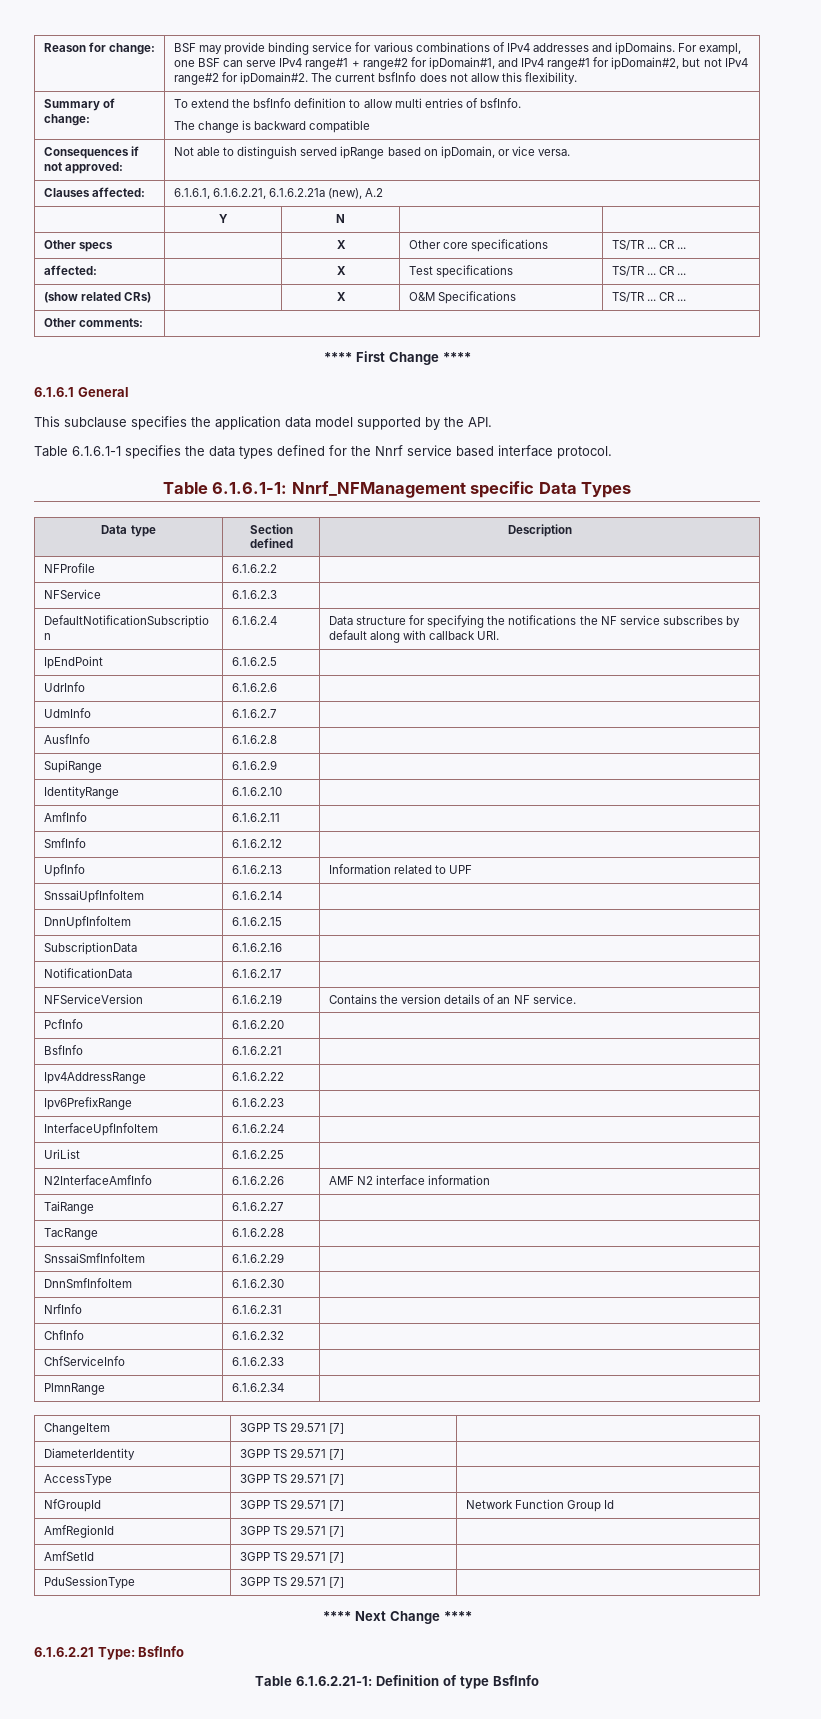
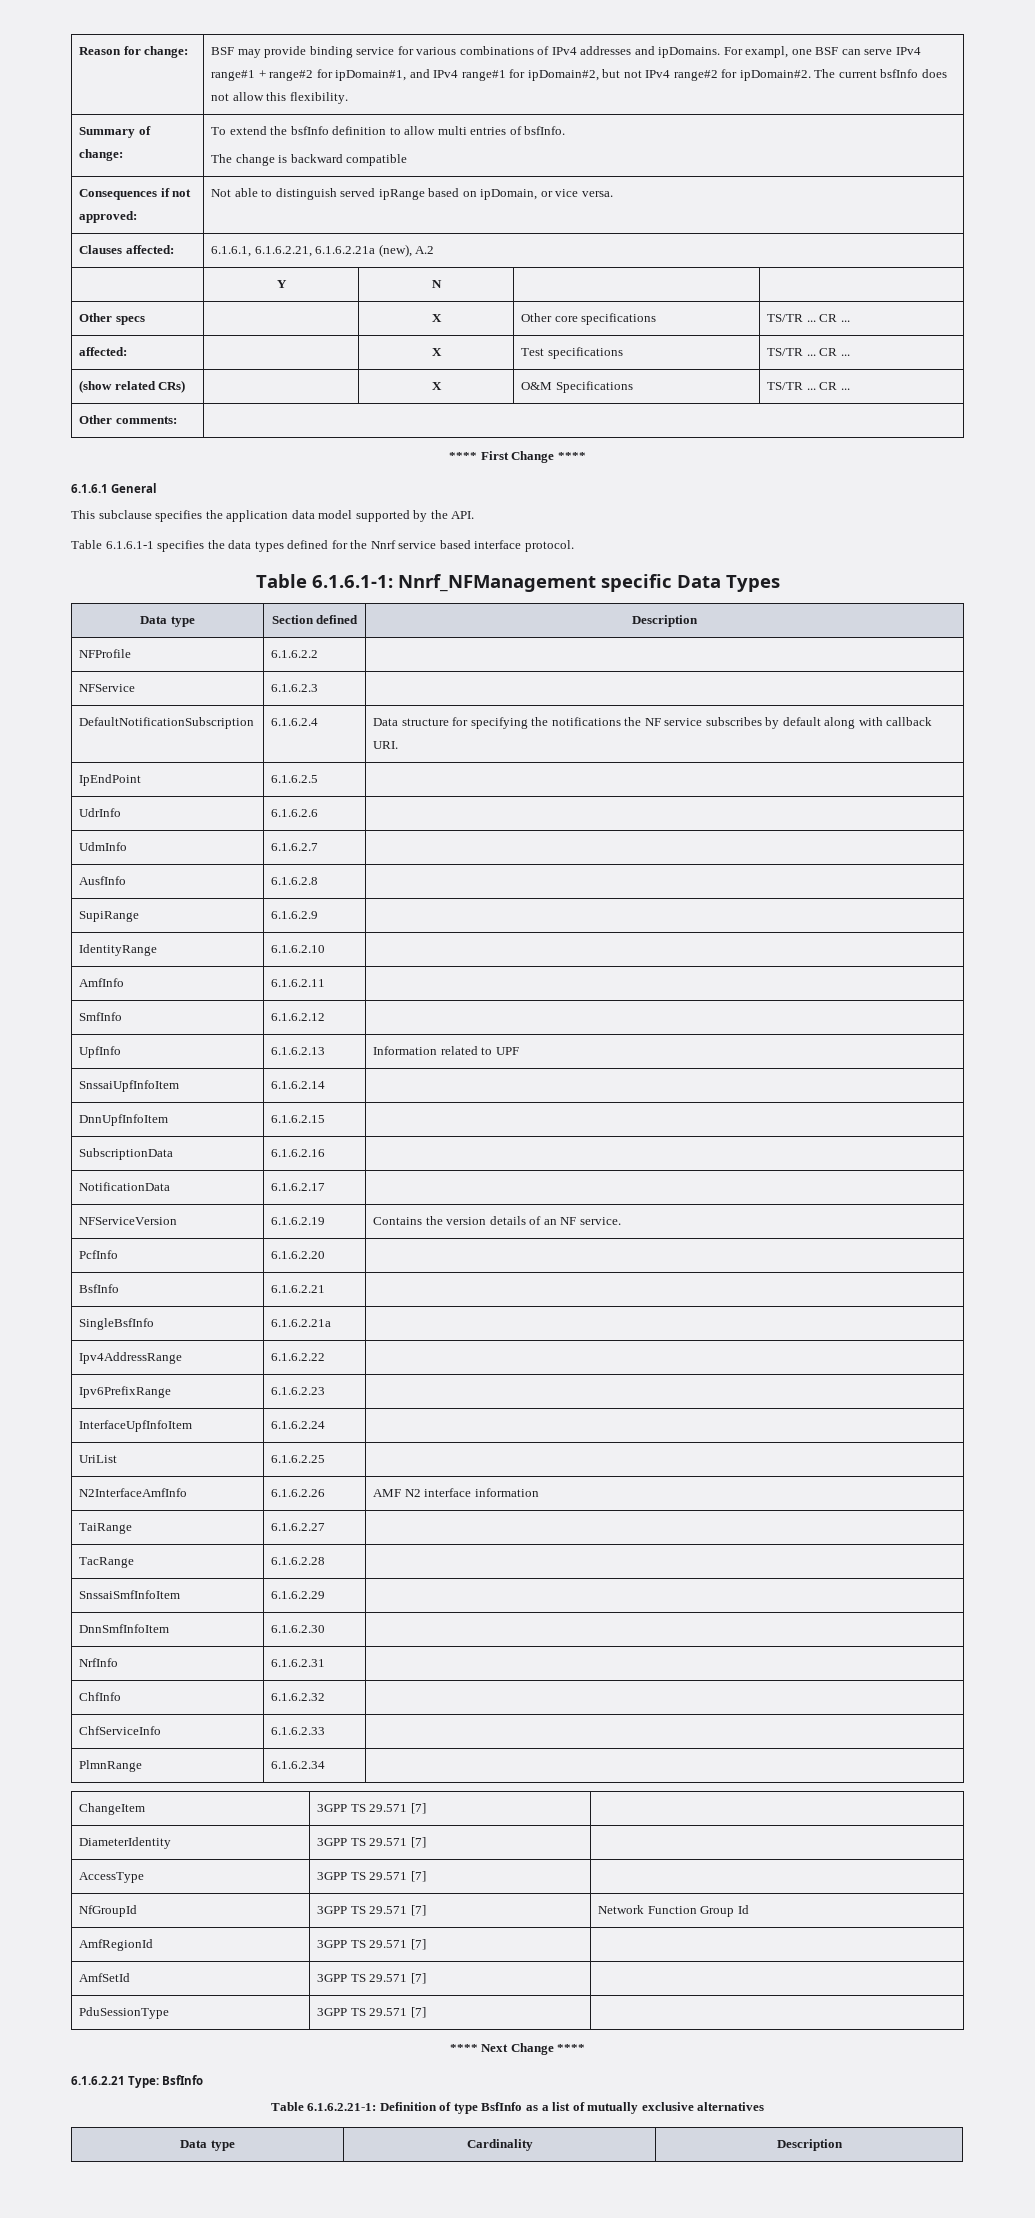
+ SingleBsfInfo | 6.1.6.2.21a |
- Table 6.1.6.2.21-1: Definition of type BsfInfo
+ Table 6.1.6.2.21-1: Definition of type BsfInfo as a list of mutually exclusive alternatives
+ Data type | Cardinality | Description

